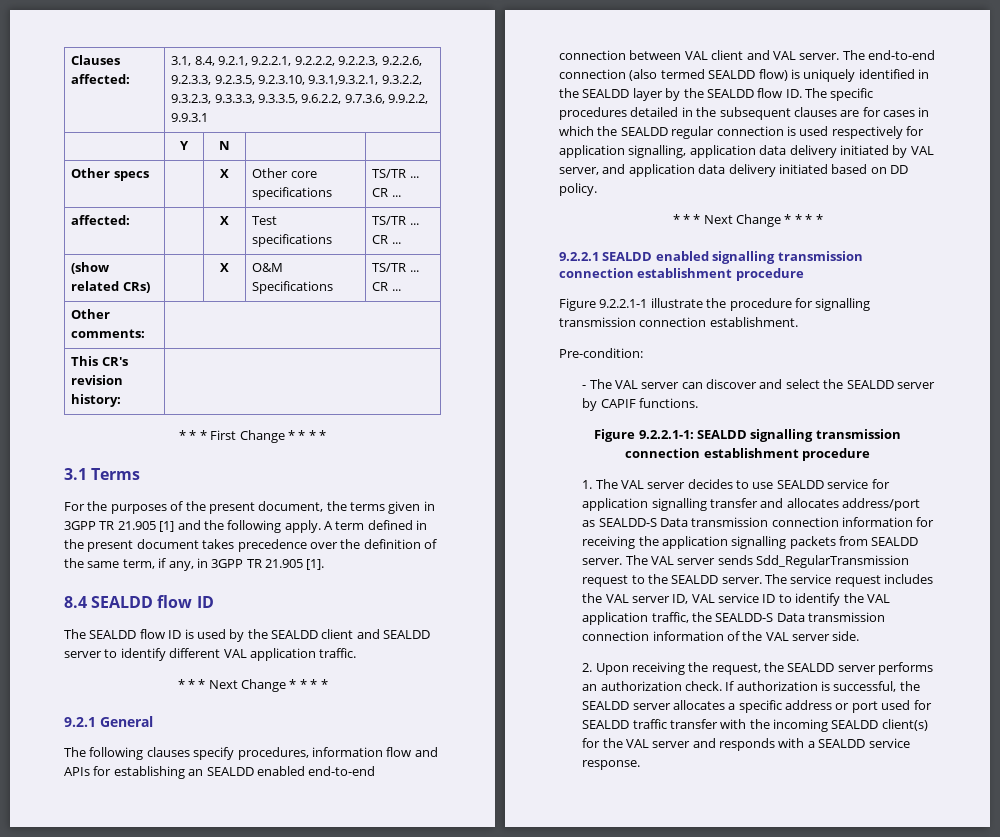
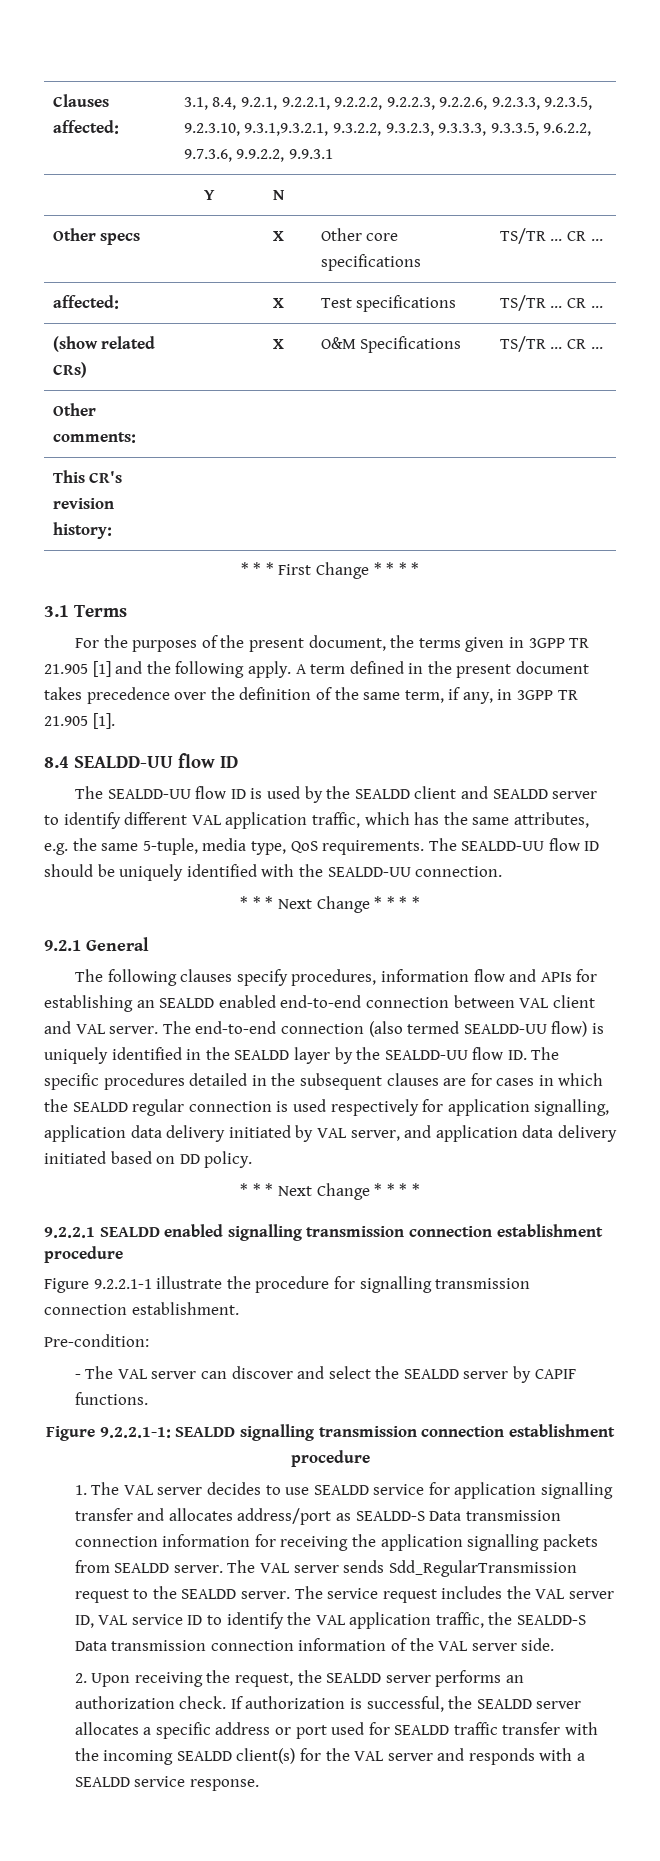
- 8.4 SEALDD flow ID
+ 8.4 SEALDD-UU flow ID
- The SEALDD flow ID is used by the SEALDD client and SEALDD server to identify different VAL application traffic.
+ The SEALDD-UU flow ID is used by the SEALDD client and SEALDD server to identify different VAL application traffic, which has the same attributes, e.g. the same 5-tuple, media type, QoS requirements. The SEALDD-UU flow ID should be uniquely identified with the SEALDD-UU connection.
- The end-to-end connection (also termed SEALDD flow) is uniquely identified in the SEALDD layer by the SEALDD flow ID. The specific procedures detailed in the subsequent clauses are for cases in which the SEALDD regular connection is used respectively for application signalling, application data delivery initiated by VAL server, and application data delivery initiated based on DD policy.
+ The end-to-end connection (also termed SEALDD-UU flow) is uniquely identified in the SEALDD layer by the SEALDD-UU flow ID. The specific procedures detailed in the subsequent clauses are for cases in which the SEALDD regular connection is used respectively for application signalling, application data delivery initiated by VAL server, and application data delivery initiated based on DD policy.

